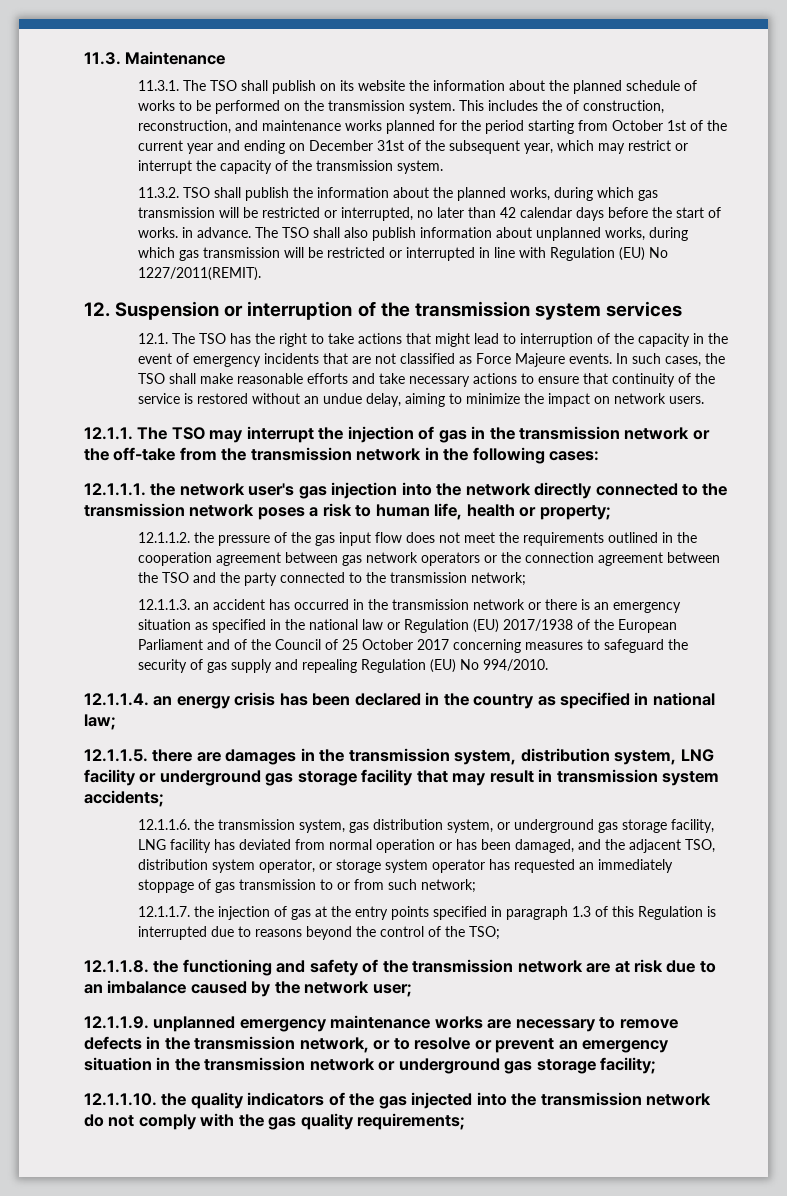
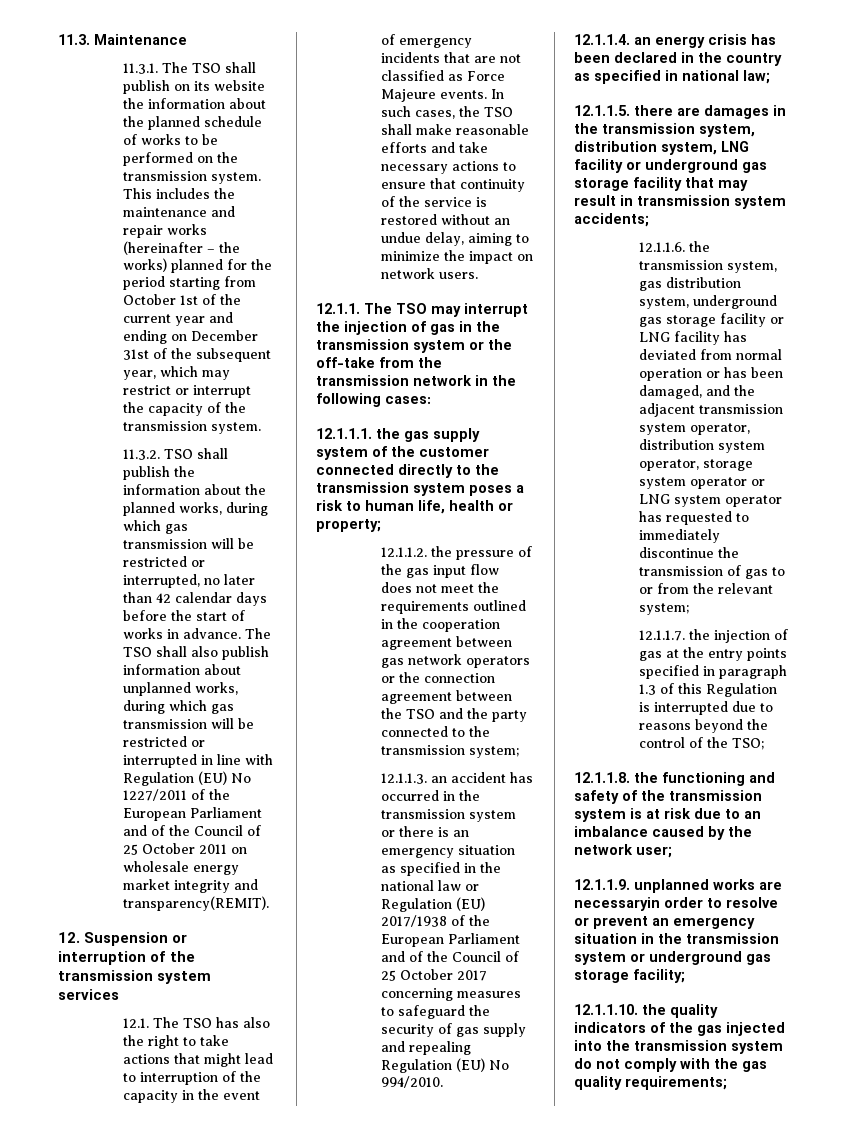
- This includes the of construction, reconstruction, and maintenance works planned for the period starting from October 1st of the current year and ending on December 31st of the subsequent year, which may restrict or interrupt the capacity of the transmission system.
+ This includes the maintenance and repair works (hereinafter – the works) planned for the period starting from October 1st of the current year and ending on December 31st of the subsequent year, which may restrict or interrupt the capacity of the transmission system.
- 11.3.2. TSO shall publish the information about the planned works, during which gas transmission will be restricted or interrupted, no later than 42 calendar days before the start of works. in advance.
+ 11.3.2. TSO shall publish the information about the planned works, during which gas transmission will be restricted or interrupted, no later than 42 calendar days before the start of works in advance.
- The TSO shall also publish information about unplanned works, during which gas transmission will be restricted or interrupted in line with Regulation (EU) No 1227/2011(REMIT).
+ The TSO shall also publish information about unplanned works, during which gas transmission will be restricted or interrupted in line with Regulation (EU) No 1227/2011 of the European Parliament and of the Council of 25 October 2011 on wholesale energy market integrity and transparency(REMIT).
- 12.1. The TSO has the right to take actions that might lead to interruption of the capacity in the event of emergency incidents that are not classified as Force Majeure events.
+ 12.1. The TSO has also the right to take actions that might lead to interruption of the capacity in the event of emergency incidents that are not classified as Force Majeure events.
- 12.1.1. The TSO may interrupt the injection of gas in the transmission network or the off-take from the transmission network in the following cases:
+ 12.1.1. The TSO may interrupt the injection of gas in the transmission system or the off-take from the transmission network in the following cases:
- 12.1.1.1. the network user's gas injection into the network directly connected to the transmission network poses a risk to human life, health or property;
+ 12.1.1.1. the gas supply system of the customer connected directly to the transmission system poses a risk to human life, health or property;
- 12.1.1.2. the pressure of the gas input flow does not meet the requirements outlined in the cooperation agreement between gas network operators or the connection agreement between the TSO and the party connected to the transmission network;
+ 12.1.1.2. the pressure of the gas input flow does not meet the requirements outlined in the cooperation agreement between gas network operators or the connection agreement between the TSO and the party connected to the transmission system;
- 12.1.1.3. an accident has occurred in the transmission network or there is an emergency situation as specified in the national law or Regulation (EU) 2017/1938 of the European Parliament and of the Council of 25 October 2017 concerning measures to safeguard the security of gas supply and repealing Regulation (EU) No 994/2010.
+ 12.1.1.3. an accident has occurred in the transmission system or there is an emergency situation as specified in the national law or Regulation (EU) 2017/1938 of the European Parliament and of the Council of 25 October 2017 concerning measures to safeguard the security of gas supply and repealing Regulation (EU) No 994/2010.
- 12.1.1.6. the transmission system, gas distribution system, or underground gas storage facility, LNG facility has deviated from normal operation or has been damaged, and the adjacent TSO, distribution system operator, or storage system operator has requested an immediately stoppage of gas transmission to or from such network;
+ 12.1.1.6. the transmission system, gas distribution system, underground gas storage facility or LNG facility has deviated from normal operation or has been damaged, and the adjacent transmission system operator, distribution system operator, storage system operator or LNG system operator has requested to immediately discontinue the transmission of gas to or from the relevant system;
- 12.1.1.8. the functioning and safety of the transmission network are at risk due to an imbalance caused by the network user;
+ 12.1.1.8. the functioning and safety of the transmission system is at risk due to an imbalance caused by the network user;
- 12.1.1.9. unplanned emergency maintenance works are necessary to remove defects in the transmission network, or to resolve or prevent an emergency situation in the transmission network or underground gas storage facility;
+ 12.1.1.9. unplanned works are necessaryin order to resolve or prevent an emergency situation in the transmission system or underground gas storage facility;
- 12.1.1.10. the quality indicators of the gas injected into the transmission network do not comply with the gas quality requirements;
+ 12.1.1.10. the quality indicators of the gas injected into the transmission system do not comply with the gas quality requirements;

